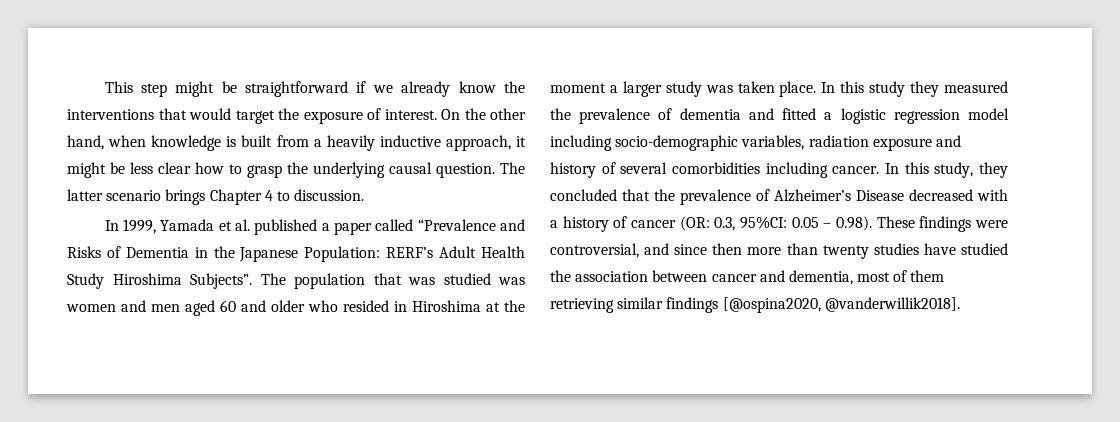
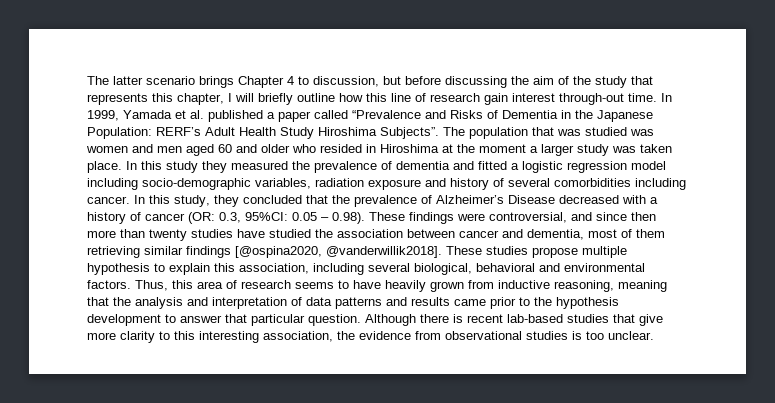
- This step might be straightforward if we already know the interventions that would target the exposure of interest. On the other hand, when knowledge is built from a heavily inductive approach, it might be less clear how to grasp the underlying causal question. The latter scenario brings Chapter 4 to discussion.
- In 1999, Yamada et al. published a paper called “Prevalence and Risks of Dementia in the Japanese Population: RERF’s Adult Health Study Hiroshima Subjects”.
+ The latter scenario brings Chapter 4 to discussion, but before discussing the aim of the study that represents this chapter, I will briefly outline how this line of research gain interest through-out time. In 1999, Yamada et al. published a paper called “Prevalence and Risks of Dementia in the Japanese Population: RERF’s Adult Health Study Hiroshima Subjects”.
+ These studies propose multiple hypothesis to explain this association, including several biological, behavioral and environmental factors. Thus, this area of research seems to have heavily grown from inductive reasoning, meaning that the analysis and interpretation of data patterns and results came prior to the hypothesis development to answer that particular question. Although there is recent lab-based studies that give more clarity to this interesting association, the evidence from observational studies is too unclear.

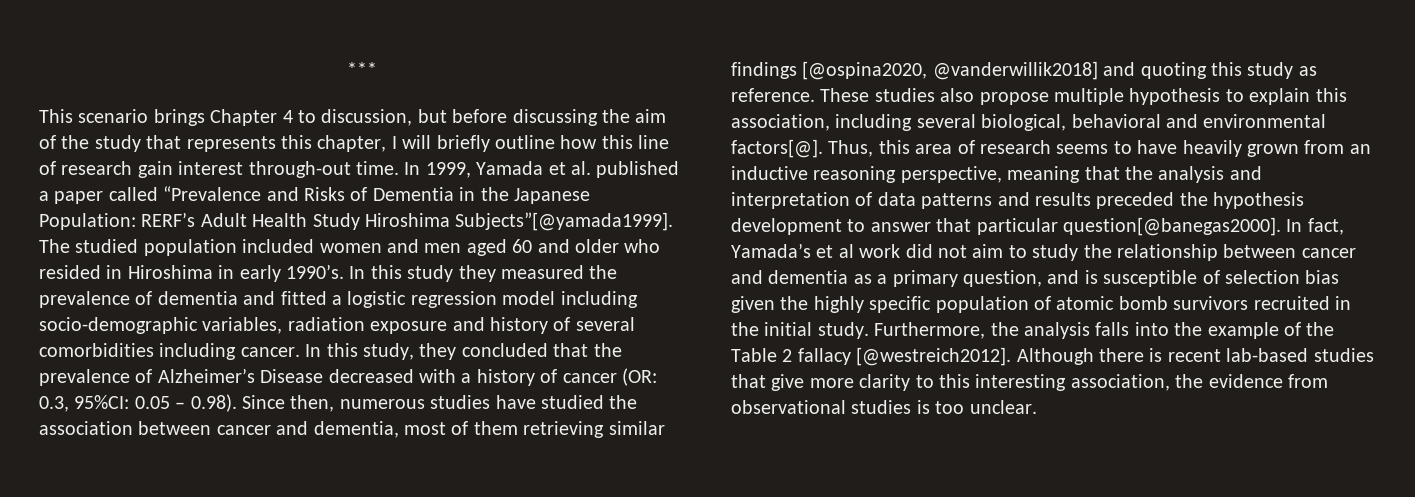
- The latter scenario brings Chapter 4 to discussion, but before discussing the aim of the study that represents this chapter, I will briefly outline how this line of research gain interest through-out time.
+ ***
+ This scenario brings Chapter 4 to discussion, but before discussing the aim of the study that represents this chapter, I will briefly outline how this line of research gain interest through-out time.
- In 1999, Yamada et al. published a paper called “Prevalence and Risks of Dementia in the Japanese Population: RERF’s Adult Health Study Hiroshima Subjects”. The population that was studied was women and men aged 60 and older who resided in Hiroshima at the moment a larger study was taken place.
+ In 1999, Yamada et al. published a paper called “Prevalence and Risks of Dementia in the Japanese Population: RERF’s Adult Health Study Hiroshima Subjects”[@yamada1999]. The studied population included women and men aged 60 and older who resided in Hiroshima in early 1990’s.
- In this study, they concluded that the prevalence of Alzheimer’s Disease decreased with a history of cancer (OR: 0.3, 95%CI: 0.05 – 0.98). These findings were controversial, and since then more than twenty studies have studied the association between cancer and dementia, most of them retrieving similar findings [@ospina2020, @vanderwillik2018].
+ In this study, they concluded that the prevalence of Alzheimer’s Disease decreased with a history of cancer (OR: 0.3, 95%CI: 0.05 – 0.98). Since then, numerous studies have studied the association between cancer and dementia, most of them retrieving similar findings [@ospina2020, @vanderwillik2018] and quoting this study as reference.
- These studies propose multiple hypothesis to explain this association, including several biological, behavioral and environmental factors.
+ These studies also propose multiple hypothesis to explain this association, including several biological, behavioral and environmental factors[@].
- Thus, this area of research seems to have heavily grown from inductive reasoning, meaning that the analysis and interpretation of data patterns and results came prior to the hypothesis development to answer that particular question.
+ Thus, this area of research seems to have heavily grown from an inductive reasoning perspective, meaning that the analysis and interpretation of data patterns and results preceded the hypothesis development to answer that particular question[@banegas2000]. In fact, Yamada’s et al work did not aim to study the relationship between cancer and dementia as a primary question, and is susceptible of selection bias given the highly specific population of atomic bomb survivors recruited in the initial study. Furthermore, the analysis falls into the example of the Table 2 fallacy [@westreich2012].

